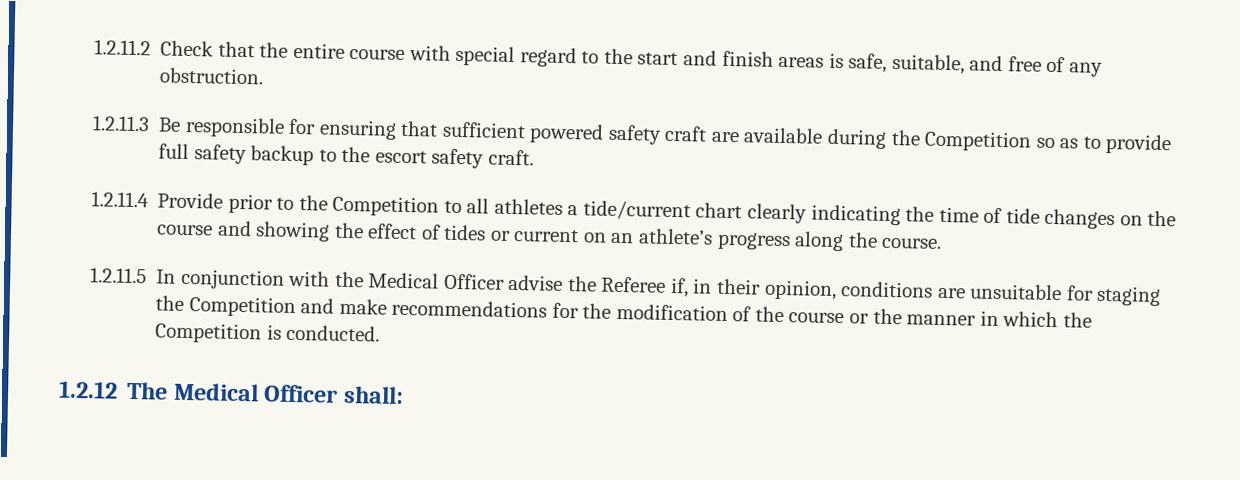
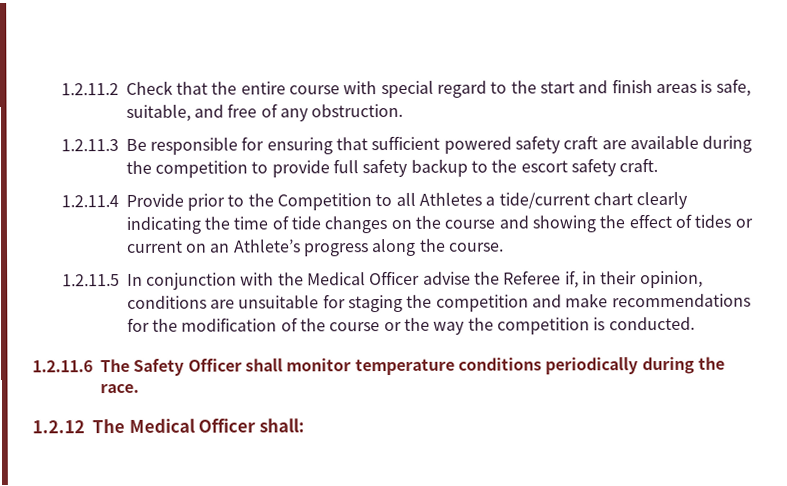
- 1.2.11.3 Be responsible for ensuring that sufficient powered safety craft are available during the Competition so as to provide full safety backup to the escort safety craft.
+ 1.2.11.3 Be responsible for ensuring that sufficient powered safety craft are available during the competition to provide full safety backup to the escort safety craft.
- 1.2.11.4 Provide prior to the Competition to all athletes a tide/current chart clearly indicating the time of tide changes on the course and showing the effect of tides or current on an athlete’s progress along the course.
+ 1.2.11.4 Provide prior to the Competition to all Athletes a tide/current chart clearly indicating the time of tide changes on the course and showing the effect of tides or current on an Athlete’s progress along the course.
- 1.2.11.5 In conjunction with the Medical Officer advise the Referee if, in their opinion, conditions are unsuitable for staging the Competition and make recommendations for the modification of the course or the manner in which the Competition is conducted.
+ 1.2.11.5 In conjunction with the Medical Officer advise the Referee if, in their opinion, conditions are unsuitable for staging the competition and make recommendations for the modification of the course or the way the competition is conducted.
+ 1.2.11.6 The Safety Officer shall monitor temperature conditions periodically during the race.

